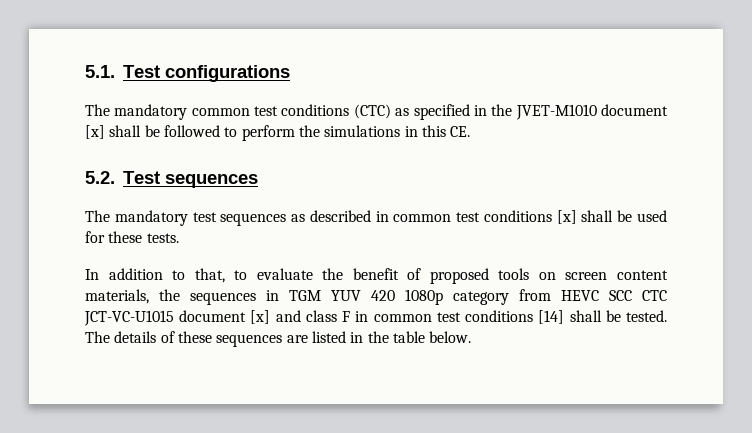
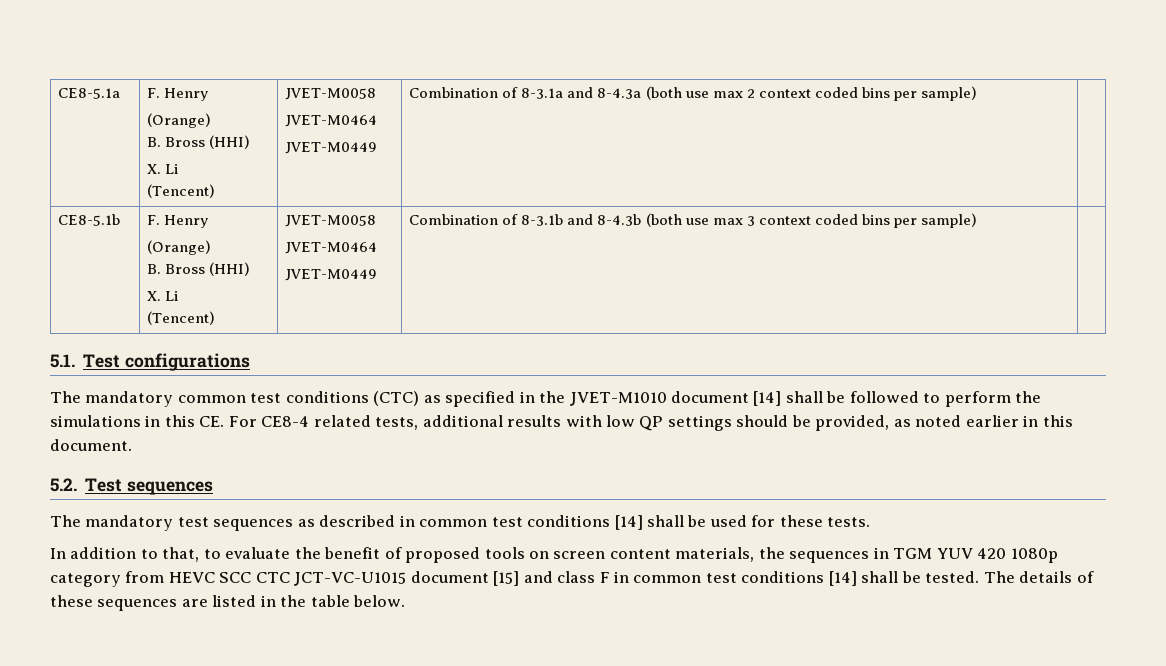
+ CE8-5.1a | F. Henry
+ (Orange)
+ B. Bross (HHI)
+ X. Li
+ (Tencent) | JVET-M0058
+ JVET-M0464
+ JVET-M0449 | Combination of 8-3.1a and 8-4.3a (both use max 2 context coded bins per sample) |
+ CE8-5.1b | F. Henry
+ (Orange)
+ B. Bross (HHI)
+ X. Li
+ (Tencent) | JVET-M0058
+ JVET-M0464
+ JVET-M0449 | Combination of 8-3.1b and 8-4.3b (both use max 3 context coded bins per sample) |
- The mandatory common test conditions (CTC) as specified in the JVET-M1010 document [x] shall be followed to perform the simulations in this CE.
+ The mandatory common test conditions (CTC) as specified in the JVET-M1010 document [14] shall be followed to perform the simulations in this CE. For CE8-4 related tests, additional results with low QP settings should be provided, as noted earlier in this document.
- The mandatory test sequences as described in common test conditions [x] shall be used for these tests.
+ The mandatory test sequences as described in common test conditions [14] shall be used for these tests.
- In addition to that, to evaluate the benefit of proposed tools on screen content materials, the sequences in TGM YUV 420 1080p category from HEVC SCC CTC JCT-VC-U1015 document [x] and class F in common test conditions [14] shall be tested.
+ In addition to that, to evaluate the benefit of proposed tools on screen content materials, the sequences in TGM YUV 420 1080p category from HEVC SCC CTC JCT-VC-U1015 document [15] and class F in common test conditions [14] shall be tested.

